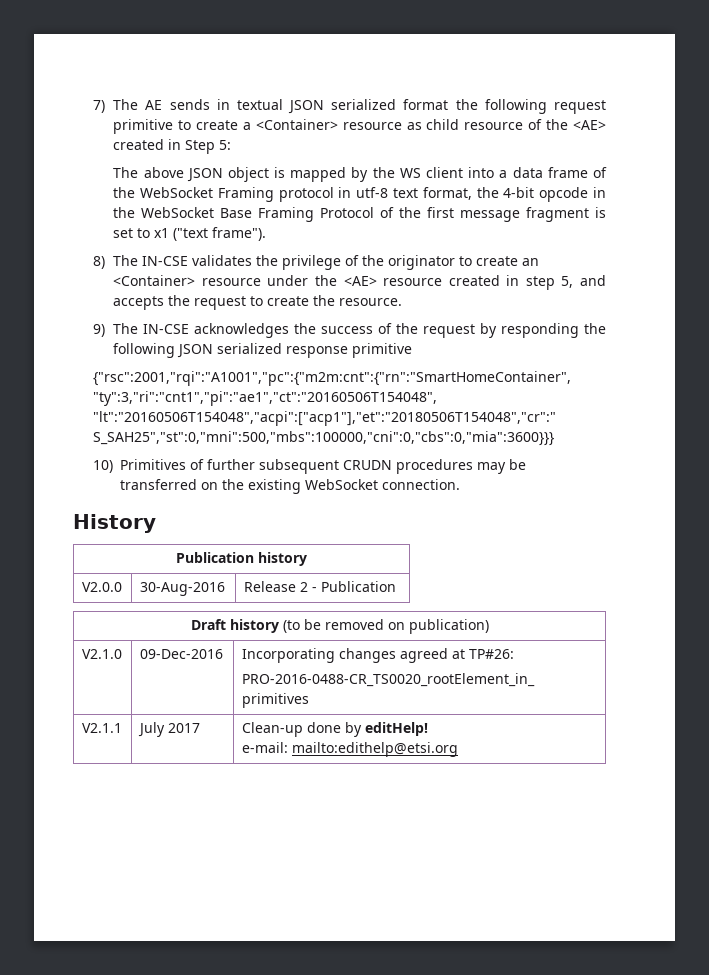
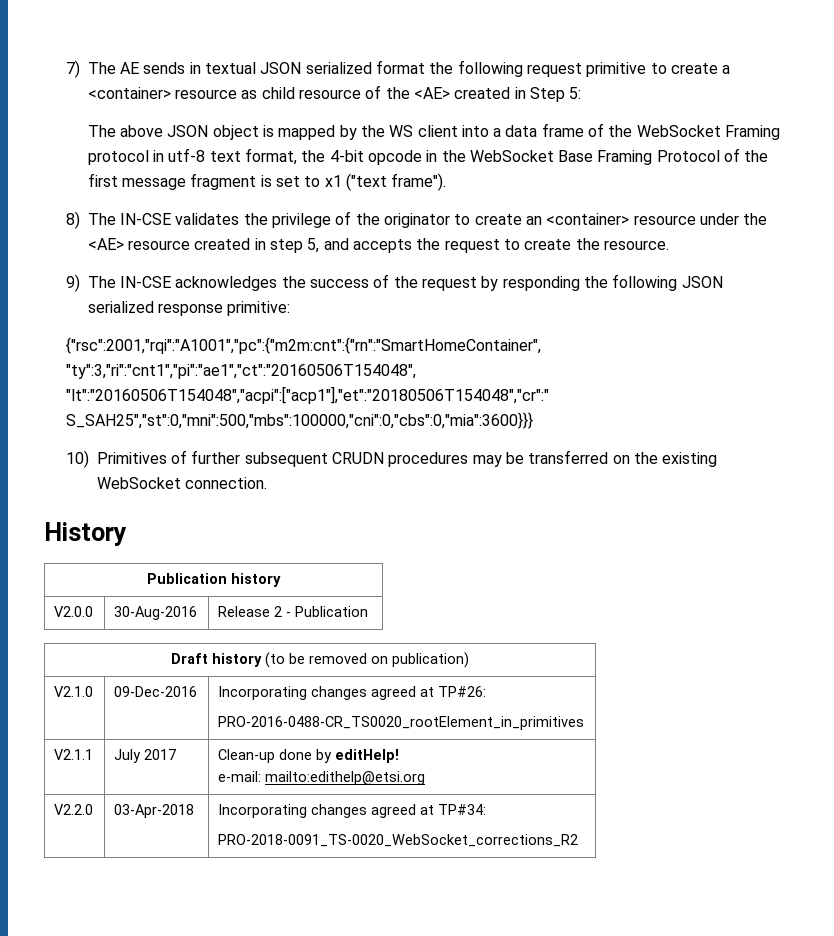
- 7) The AE sends in textual JSON serialized format the following request primitive to create a <Container> resource as child resource of the <AE> created in Step 5:
+ 7) The AE sends in textual JSON serialized format the following request primitive to create a <container> resource as child resource of the <AE> created in Step 5:
- 8) The IN-CSE validates the privilege of the originator to create an <Container> resource under the <AE> resource created in step 5, and accepts the request to create the resource.
+ 8) The IN-CSE validates the privilege of the originator to create an <container> resource under the <AE> resource created in step 5, and accepts the request to create the resource.
- 9) The IN-CSE acknowledges the success of the request by responding the following JSON serialized response primitive
+ 9) The IN-CSE acknowledges the success of the request by responding the following JSON serialized response primitive:
+ V2.2.0 | 03-Apr-2018 | Incorporating changes agreed at TP#34:
+ PRO-2018-0091_TS-0020_WebSocket_corrections_R2

